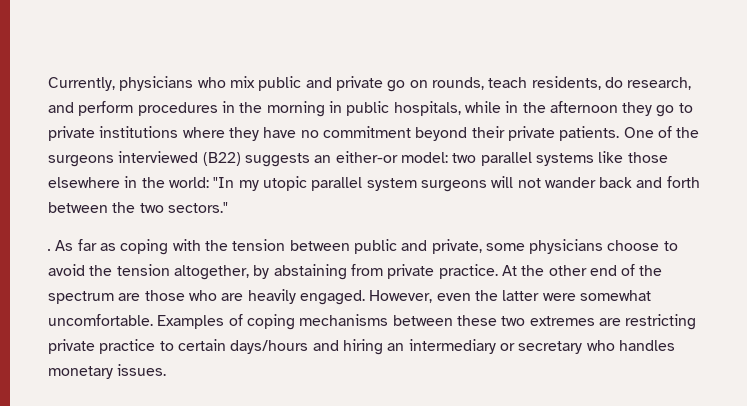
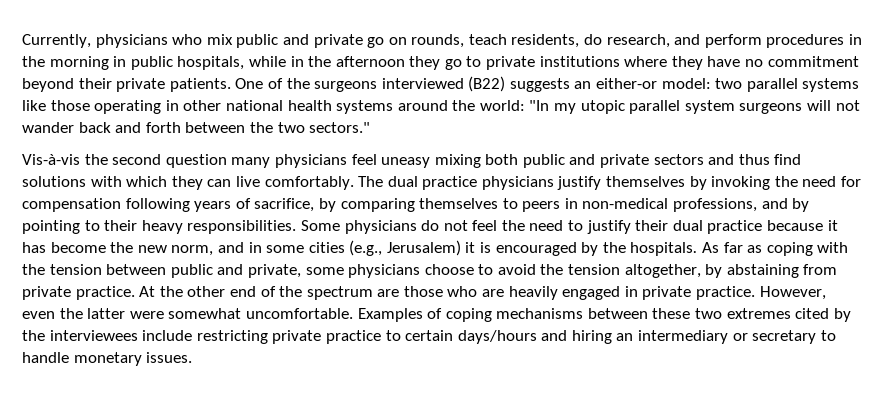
- One of the surgeons interviewed (B22) suggests an either-or model: two parallel systems like those elsewhere in the world: "In my utopic parallel system surgeons will not wander back and forth between the two sectors."
+ One of the surgeons interviewed (B22) suggests an either-or model: two parallel systems like those operating in other national health systems around the world: "In my utopic parallel system surgeons will not wander back and forth between the two sectors."
- .
+ Vis-à-vis the second question many physicians feel uneasy mixing both public and private sectors and thus find solutions with which they can live comfortably. The dual practice physicians justify themselves by invoking the need for compensation following years of sacrifice, by comparing themselves to peers in non-medical professions, and by pointing to their heavy responsibilities. Some physicians do not feel the need to justify their dual practice because it has become the new norm, and in some cities (e.g., Jerusalem) it is encouraged by the hospitals.
- At the other end of the spectrum are those who are heavily engaged.
+ At the other end of the spectrum are those who are heavily engaged in private practice.
- Examples of coping mechanisms between these two extremes are restricting private practice to certain days/hours and hiring an intermediary or secretary who handles monetary issues.
+ Examples of coping mechanisms between these two extremes cited by the interviewees include restricting private practice to certain days/hours and hiring an intermediary or secretary to handle monetary issues.

